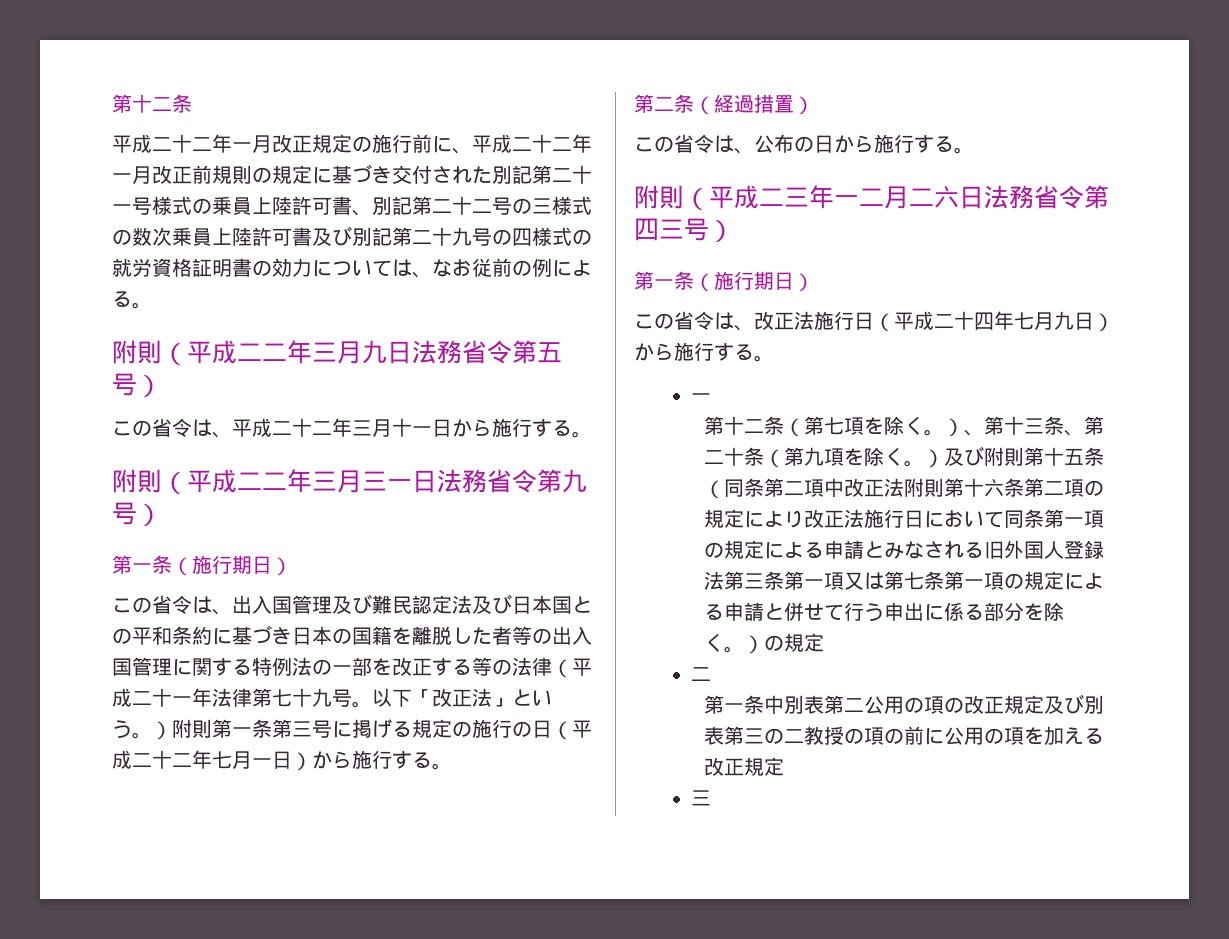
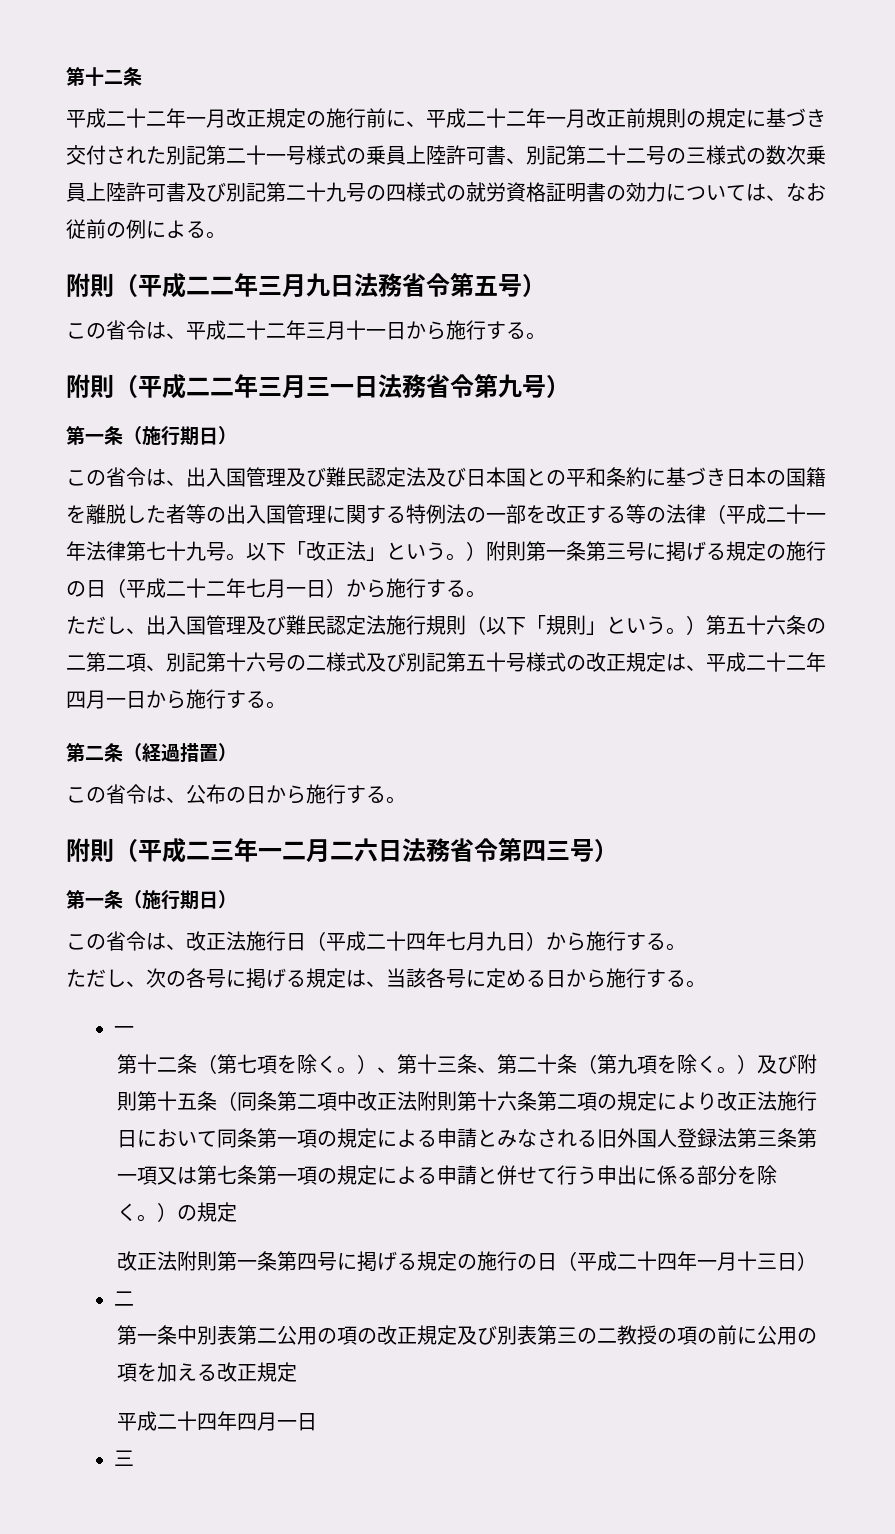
+ ただし、出入国管理及び難民認定法施行規則（以下「規則」という。）第五十六条の二第二項、別記第十六号の二様式及び別記第五十号様式の改正規定は、平成二十二年四月一日から施行する。
+ ただし、次の各号に掲げる規定は、当該各号に定める日から施行する。
+ 改正法附則第一条第四号に掲げる規定の施行の日（平成二十四年一月十三日）
+ 平成二十四年四月一日

